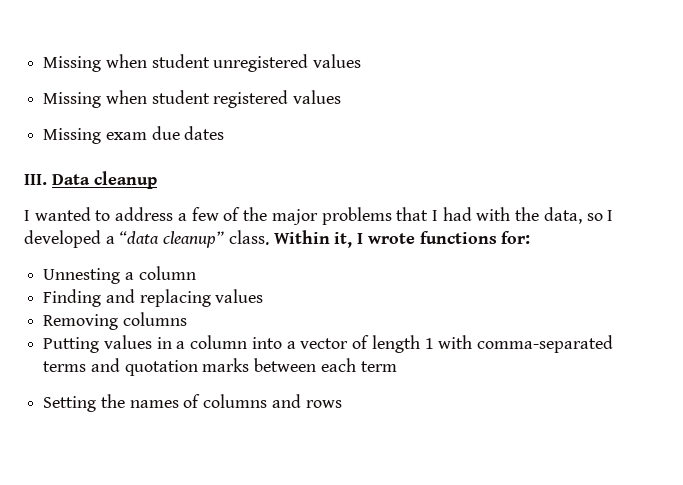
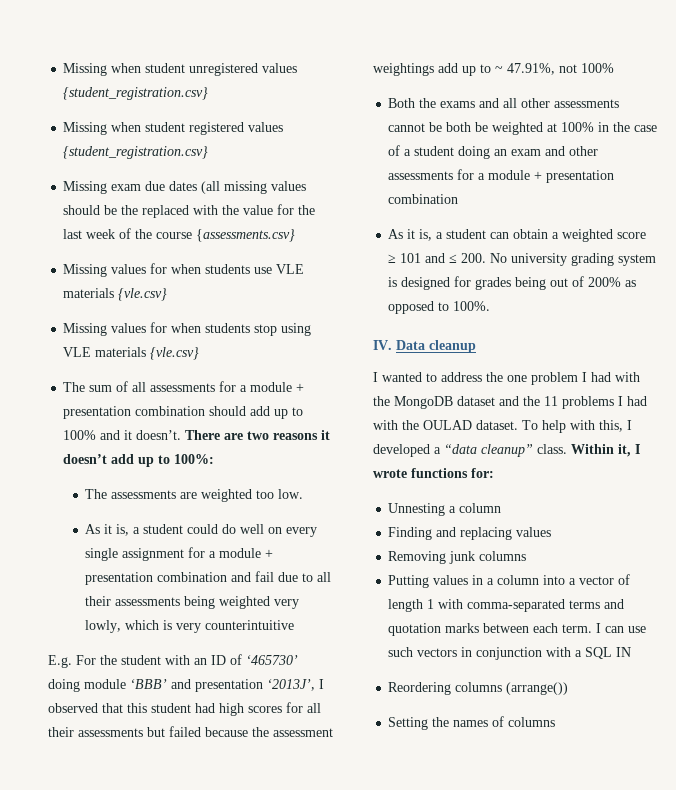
- Missing when student unregistered values
+ Missing when student unregistered values {student_registration.csv}
- Missing when student registered values
+ Missing when student registered values {student_registration.csv}
- Missing exam due dates
- III. Data cleanup
+ Missing exam due dates (all missing values should be the replaced with the value for the last week of the course {assessments.csv}
+ Missing values for when students use VLE materials {vle.csv}
+ Missing values for when students stop using VLE materials {vle.csv}
+ The sum of all assessments for a module + presentation combination should add up to 100% and it doesn’t. There are two reasons it doesn’t add up to 100%:
+ The assessments are weighted too low.
+ As it is, a student could do well on every single assignment for a module + presentation combination and fail due to all their assessments being weighted very lowly, which is very counterintuitive
+ E.g. For the student with an ID of ‘465730’ doing module ‘BBB’ and presentation ‘2013J’, I observed that this student had high scores for all their assessments but failed because the assessment weightings add up to ~ 47.91%, not 100%
+ Both the exams and all other assessments cannot be both be weighted at 100% in the case of a student doing an exam and other assessments for a module + presentation combination
+ As it is, a student can obtain a weighted score ≥ 101 and ≤ 200. No university grading system is designed for grades being out of 200% as opposed to 100%.
+ IV. Data cleanup
- I wanted to address a few of the major problems that I had with the data, so I developed a “data cleanup” class.
+ I wanted to address the one problem I had with the MongoDB dataset and the 11 problems I had with the OULAD dataset. To help with this, I developed a “data cleanup” class.
- Removing columns
+ Removing junk columns
- Putting values in a column into a vector of length 1 with comma-separated terms and quotation marks between each term
+ Putting values in a column into a vector of length 1 with comma-separated terms and quotation marks between each term. I can use such vectors in conjunction with a SQL IN
+ Reordering columns (arrange())
- Setting the names of columns and rows
+ Setting the names of columns

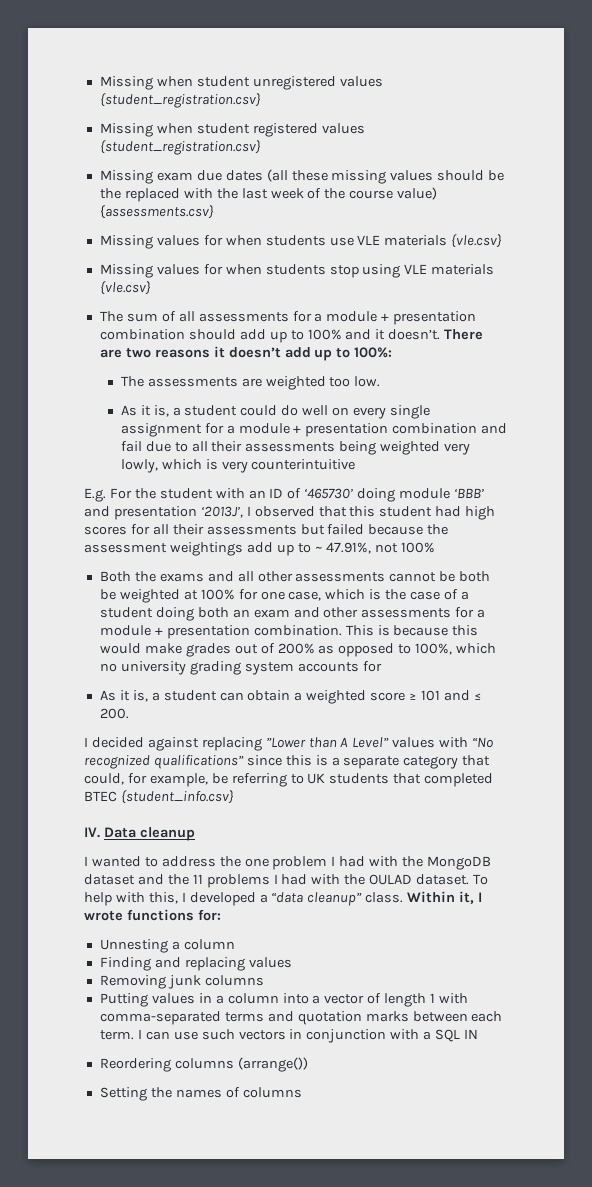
- Missing exam due dates (all missing values should be the replaced with the value for the last week of the course {assessments.csv}
+ Missing exam due dates (all these missing values should be the replaced with the last week of the course value) {assessments.csv}
- Both the exams and all other assessments cannot be both be weighted at 100% in the case of a student doing an exam and other assessments for a module + presentation combination
+ Both the exams and all other assessments cannot be both be weighted at 100% for one case, which is the case of a student doing both an exam and other assessments for a module + presentation combination. This is because this would make grades out of 200% as opposed to 100%, which no university grading system accounts for
- As it is, a student can obtain a weighted score ≥ 101 and ≤ 200. No university grading system is designed for grades being out of 200% as opposed to 100%.
+ As it is, a student can obtain a weighted score ≥ 101 and ≤ 200.
+ I decided against replacing ”Lower than A Level” values with “No recognized qualifications” since this is a separate category that could, for example, be referring to UK students that completed BTEC {student_info.csv}

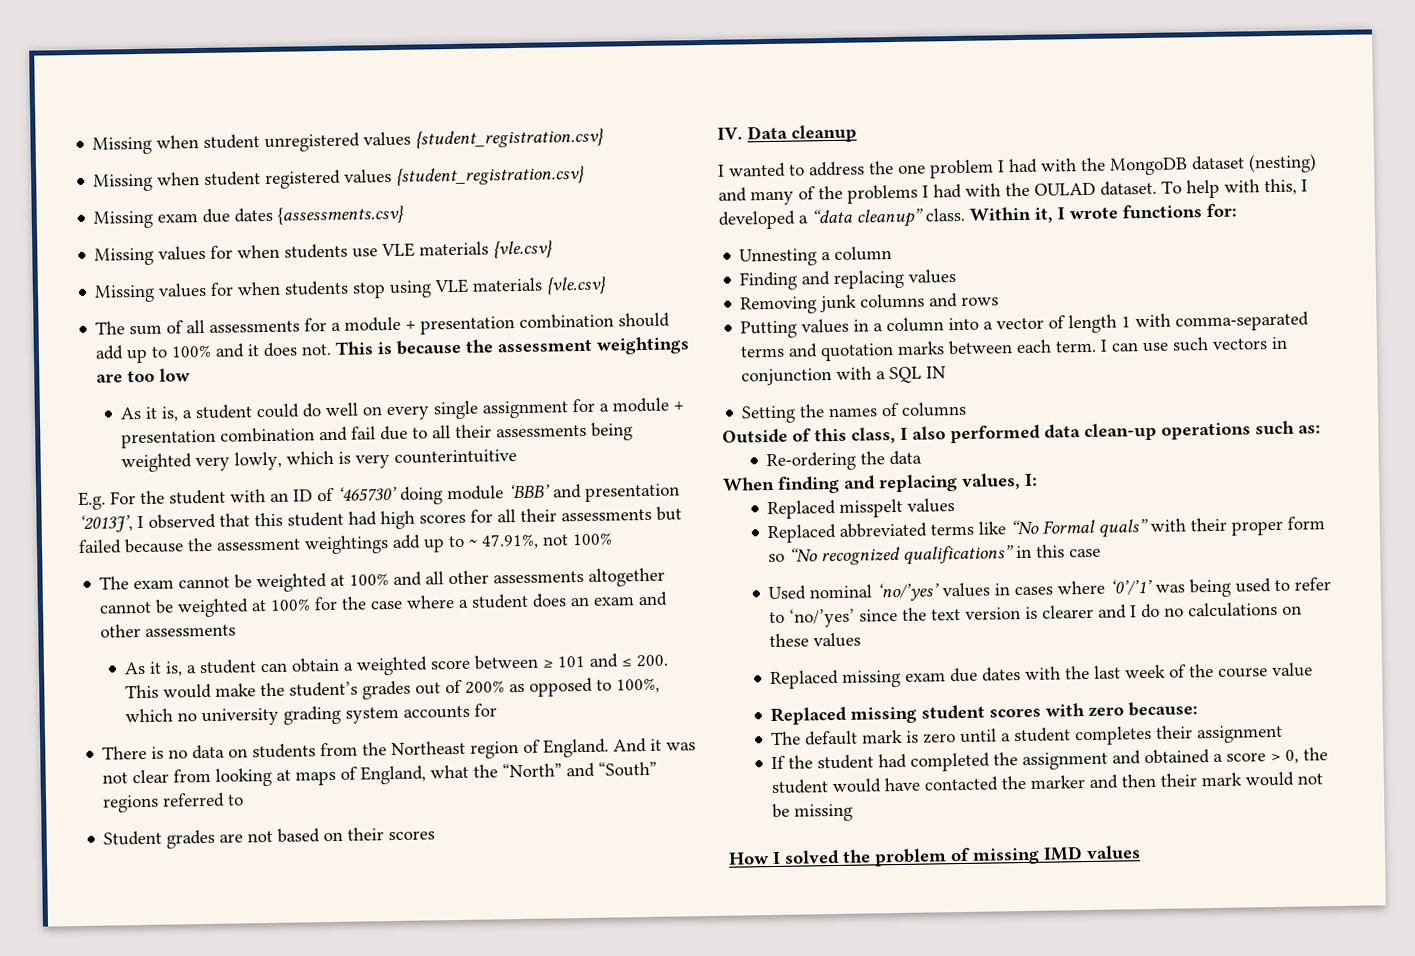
- Missing exam due dates (all these missing values should be the replaced with the last week of the course value) {assessments.csv}
+ Missing exam due dates {assessments.csv}
- The sum of all assessments for a module + presentation combination should add up to 100% and it doesn’t. There are two reasons it doesn’t add up to 100%:
- The assessments are weighted too low.
+ The sum of all assessments for a module + presentation combination should add up to 100% and it does not. This is because the assessment weightings are too low
- Both the exams and all other assessments cannot be both be weighted at 100% for one case, which is the case of a student doing both an exam and other assessments for a module + presentation combination. This is because this would make grades out of 200% as opposed to 100%, which no university grading system accounts for
+ The exam cannot be weighted at 100% and all other assessments altogether cannot be weighted at 100% for the case where a student does an exam and other assessments
+ As it is, a student can obtain a weighted score between ≥ 101 and ≤ 200. This would make the student’s grades out of 200% as opposed to 100%, which no university grading system accounts for
- As it is, a student can obtain a weighted score ≥ 101 and ≤ 200.
- I decided against replacing ”Lower than A Level” values with “No recognized qualifications” since this is a separate category that could, for example, be referring to UK students that completed BTEC {student_info.csv}
+ There is no data on students from the Northeast region of England. And it was not clear from looking at maps of England, what the “North” and “South” regions referred to
+ Student grades are not based on their scores
- I wanted to address the one problem I had with the MongoDB dataset and the 11 problems I had with the OULAD dataset.
+ I wanted to address the one problem I had with the MongoDB dataset (nesting) and many of the problems I had with the OULAD dataset.
- Removing junk columns
+ Removing junk columns and rows
- Reordering columns (arrange())
+ Outside of this class, I also performed data clean-up operations such as:
+ Re-ordering the data
+ When finding and replacing values, I:
+ Replaced misspelt values
+ Replaced abbreviated terms like “No Formal quals” with their proper form so “No recognized qualifications” in this case
+ Used nominal ‘no/’yes’ values in cases where ‘0’/’1’ was being used to refer to ‘no/’yes’ since the text version is clearer and I do no calculations on these values
+ Replaced missing exam due dates with the last week of the course value
+ Replaced missing student scores with zero because:
+ The default mark is zero until a student completes their assignment
+ If the student had completed the assignment and obtained a score > 0, the student would have contacted the marker and then their mark would not be missing
+ How I solved the problem of missing IMD values

